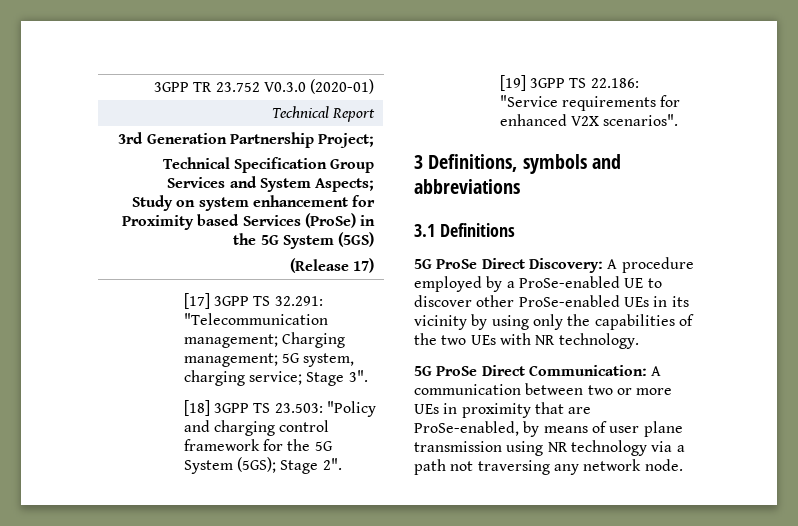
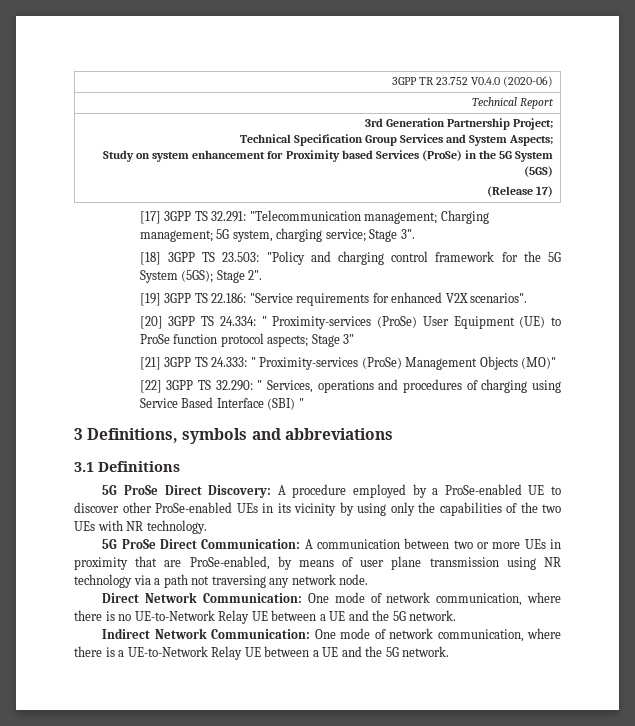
- 3GPP TR 23.752 V0.3.0 (2020-01)
+ 3GPP TR 23.752 V0.4.0 (2020-06)
+ [20] 3GPP TS 24.334: " Proximity-services (ProSe) User Equipment (UE) to ProSe function protocol aspects; Stage 3"
+ [21] 3GPP TS 24.333: " Proximity-services (ProSe) Management Objects (MO)"
+ [22] 3GPP TS 32.290: " Services, operations and procedures of charging using Service Based Interface (SBI) "
+ Direct Network Communication: One mode of network communication, where there is no UE-to-Network Relay UE between a UE and the 5G network.
+ Indirect Network Communication: One mode of network communication, where there is a UE-to-Network Relay UE between a UE and the 5G network.

